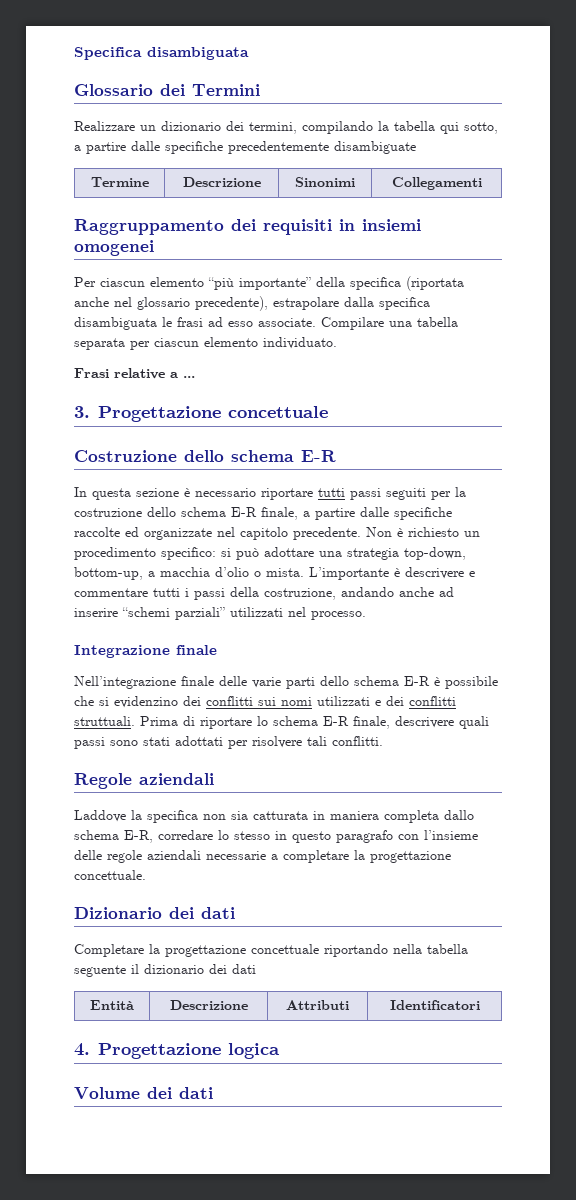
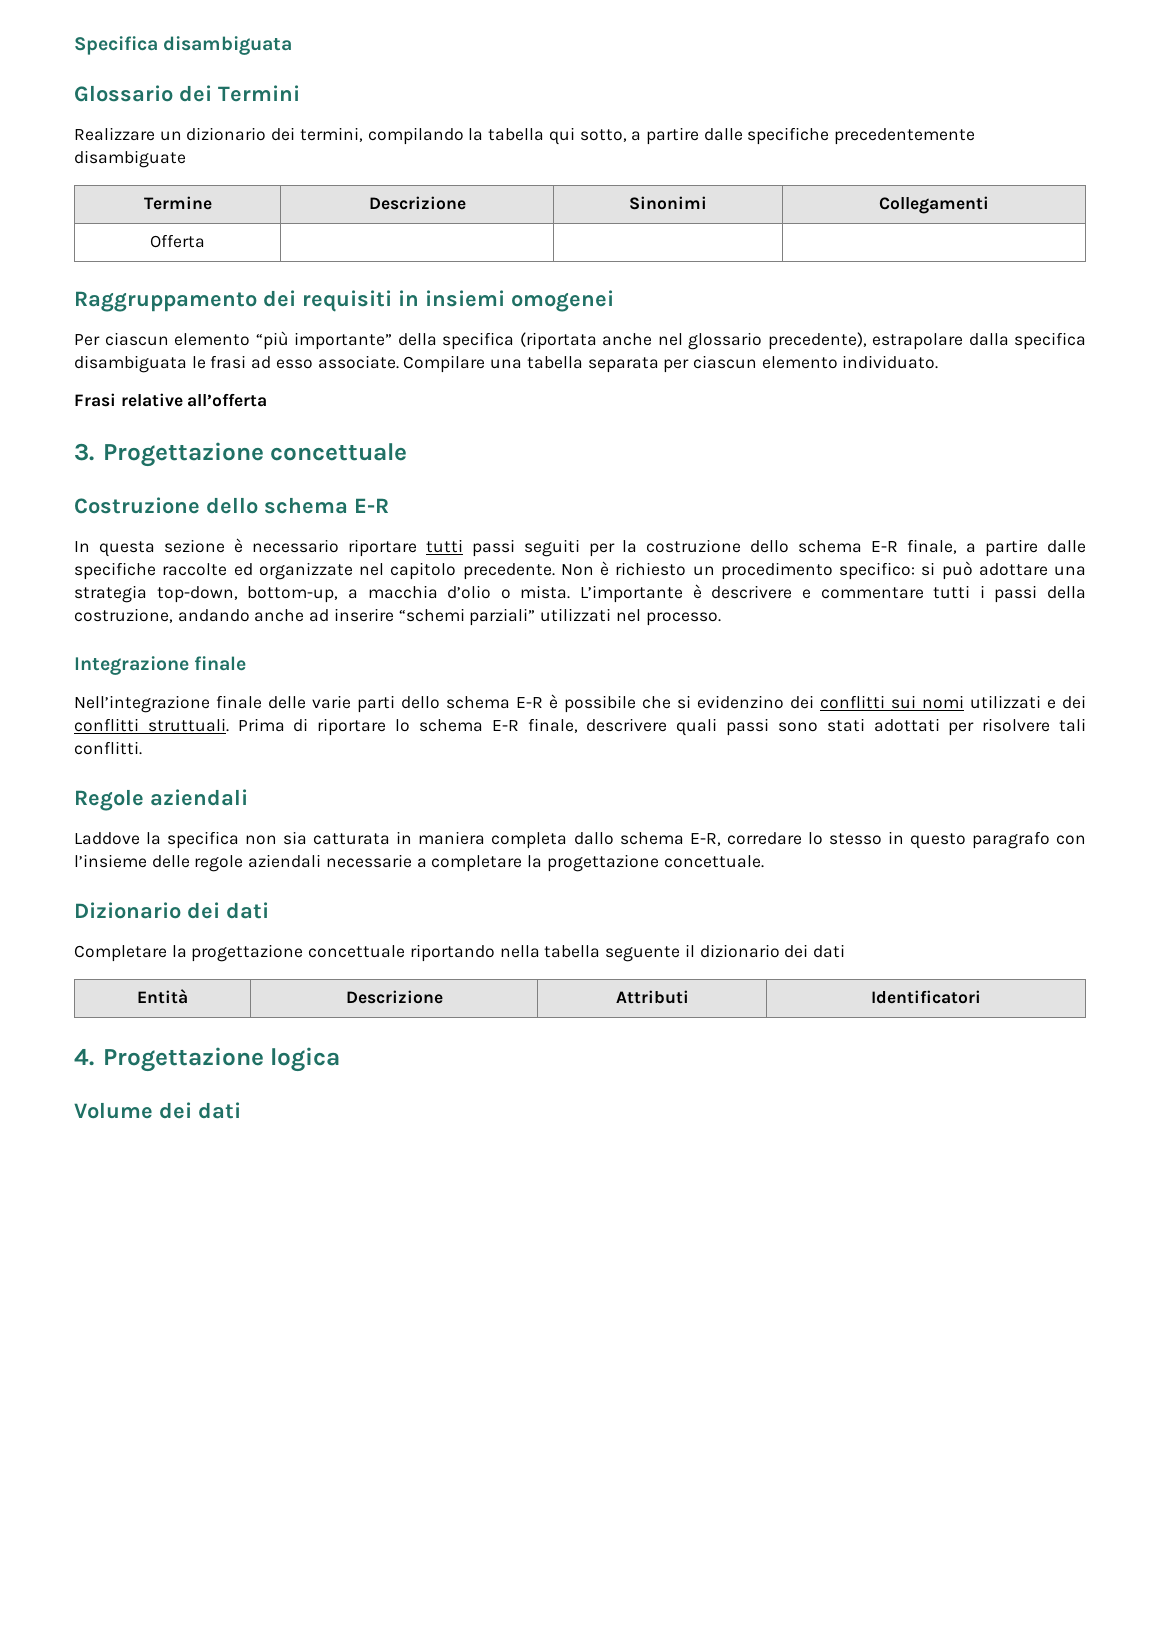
+ Offerta | | |
- Frasi relative a ...
+ Frasi relative all’offerta

